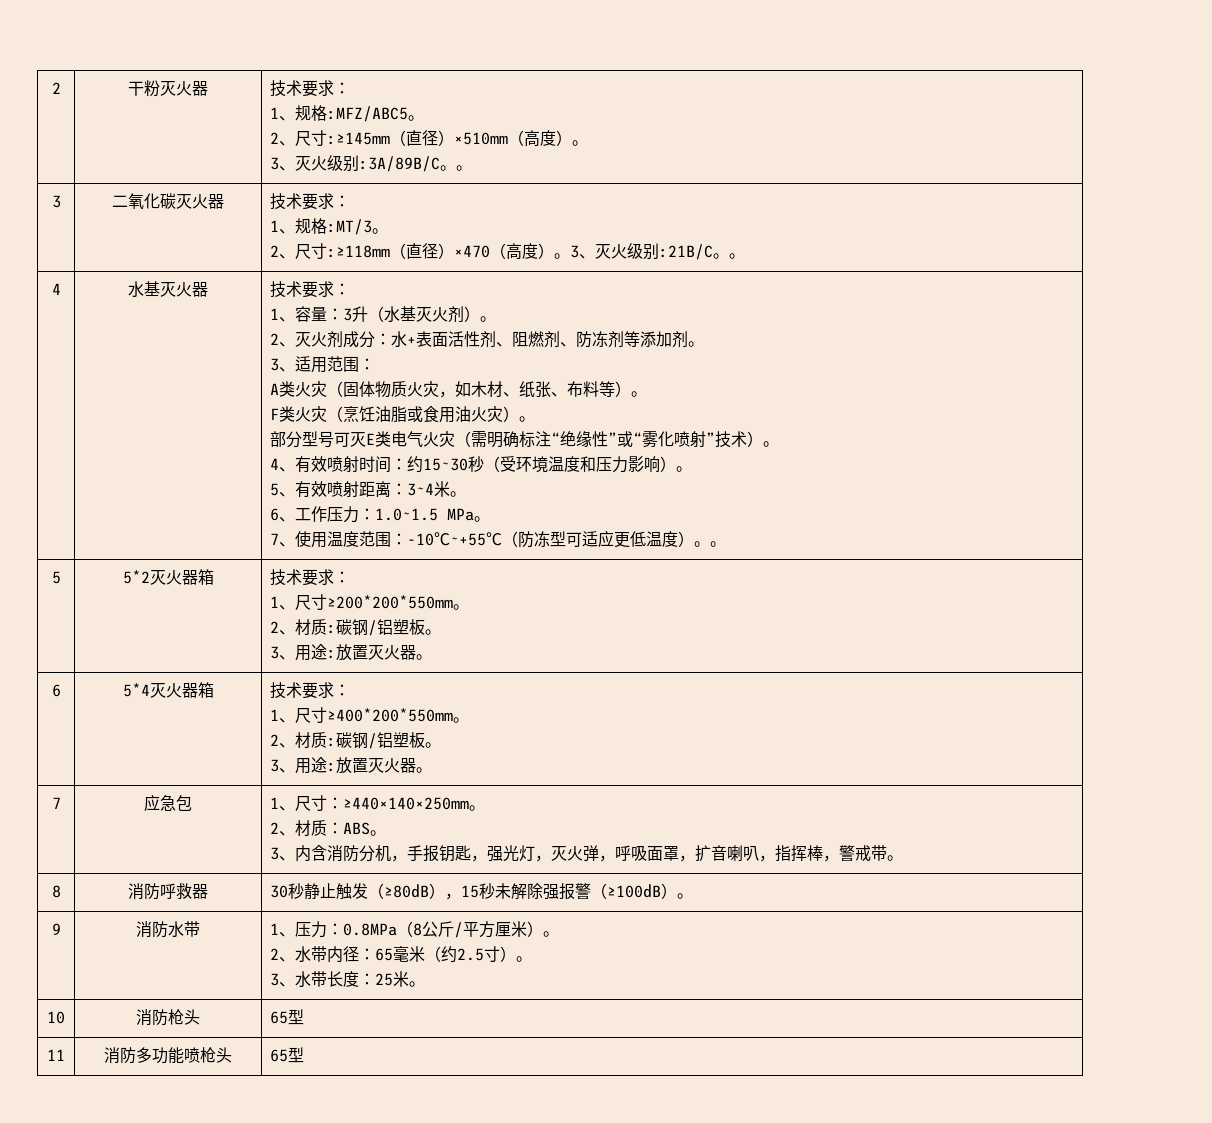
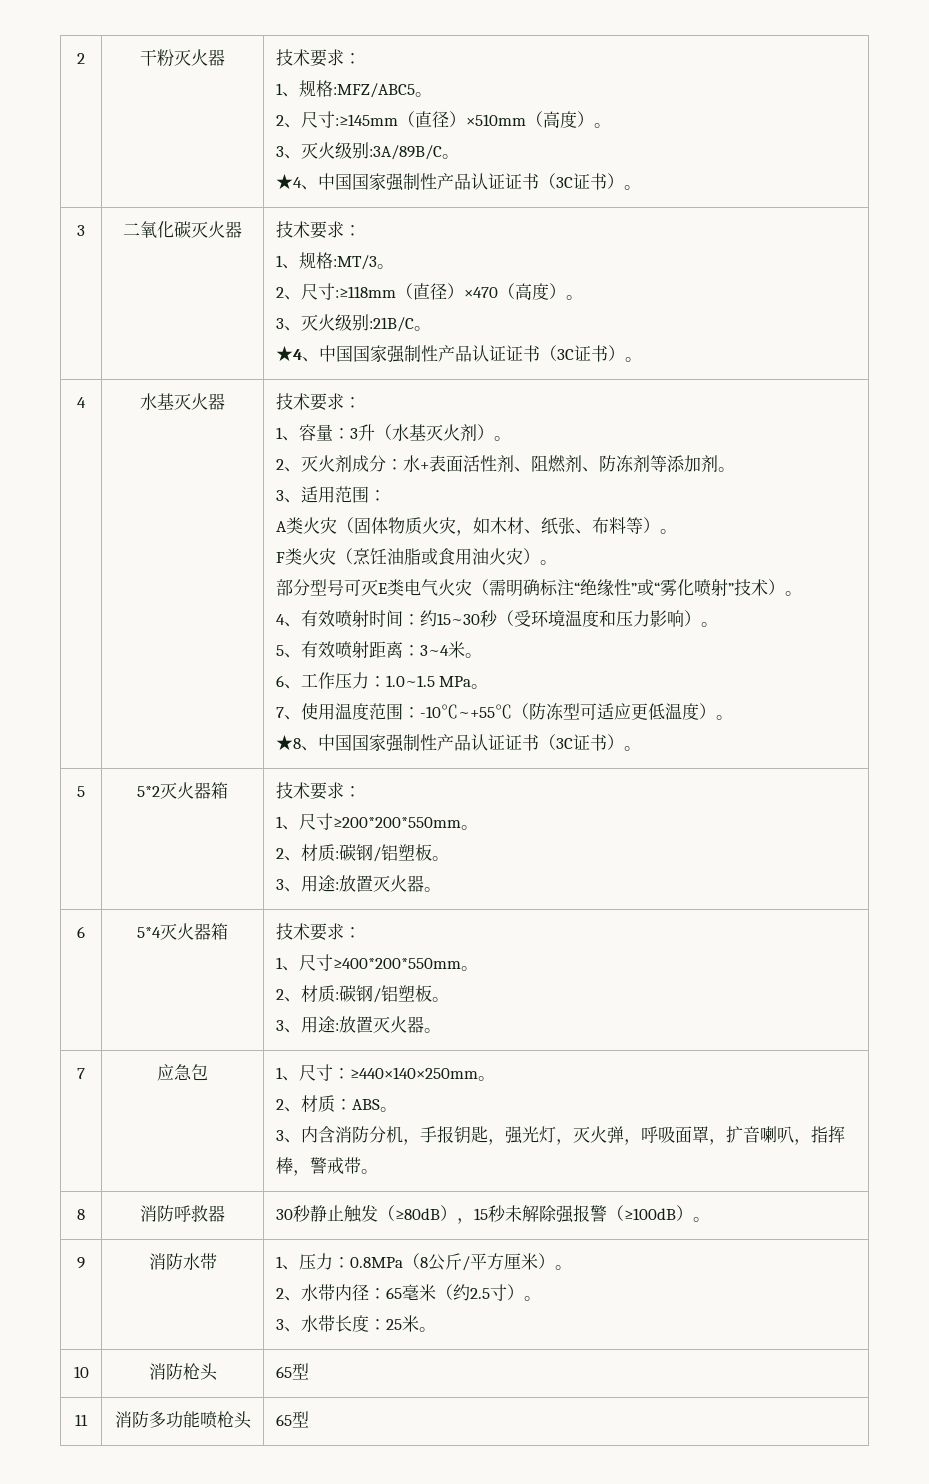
  2 | 干粉灭火器 | 技术要求：
  1、规格:MFZ/ABC5。
  2、尺寸:≥145mm（直径）×510mm（高度）。
- 3、灭火级别:3A/89B/C。。
+ 3、灭火级别:3A/89B/C。
+ ★4、中国国家强制性产品认证证书（3C证书）。
  3 | 二氧化碳灭火器 | 技术要求：
  1、规格:MT/3。
- 2、尺寸:≥118mm（直径）×470（高度）。3、灭火级别:21B/C。。
+ 2、尺寸:≥118mm（直径）×470（高度）。
+ 3、灭火级别:21B/C。
+ ★4、中国国家强制性产品认证证书（3C证书）。
- 7、使用温度范围：-10℃~+55℃（防冻型可适应更低温度）。。
+ 7、使用温度范围：-10℃~+55℃（防冻型可适应更低温度）。
+ ★8、中国国家强制性产品认证证书（3C证书）。

